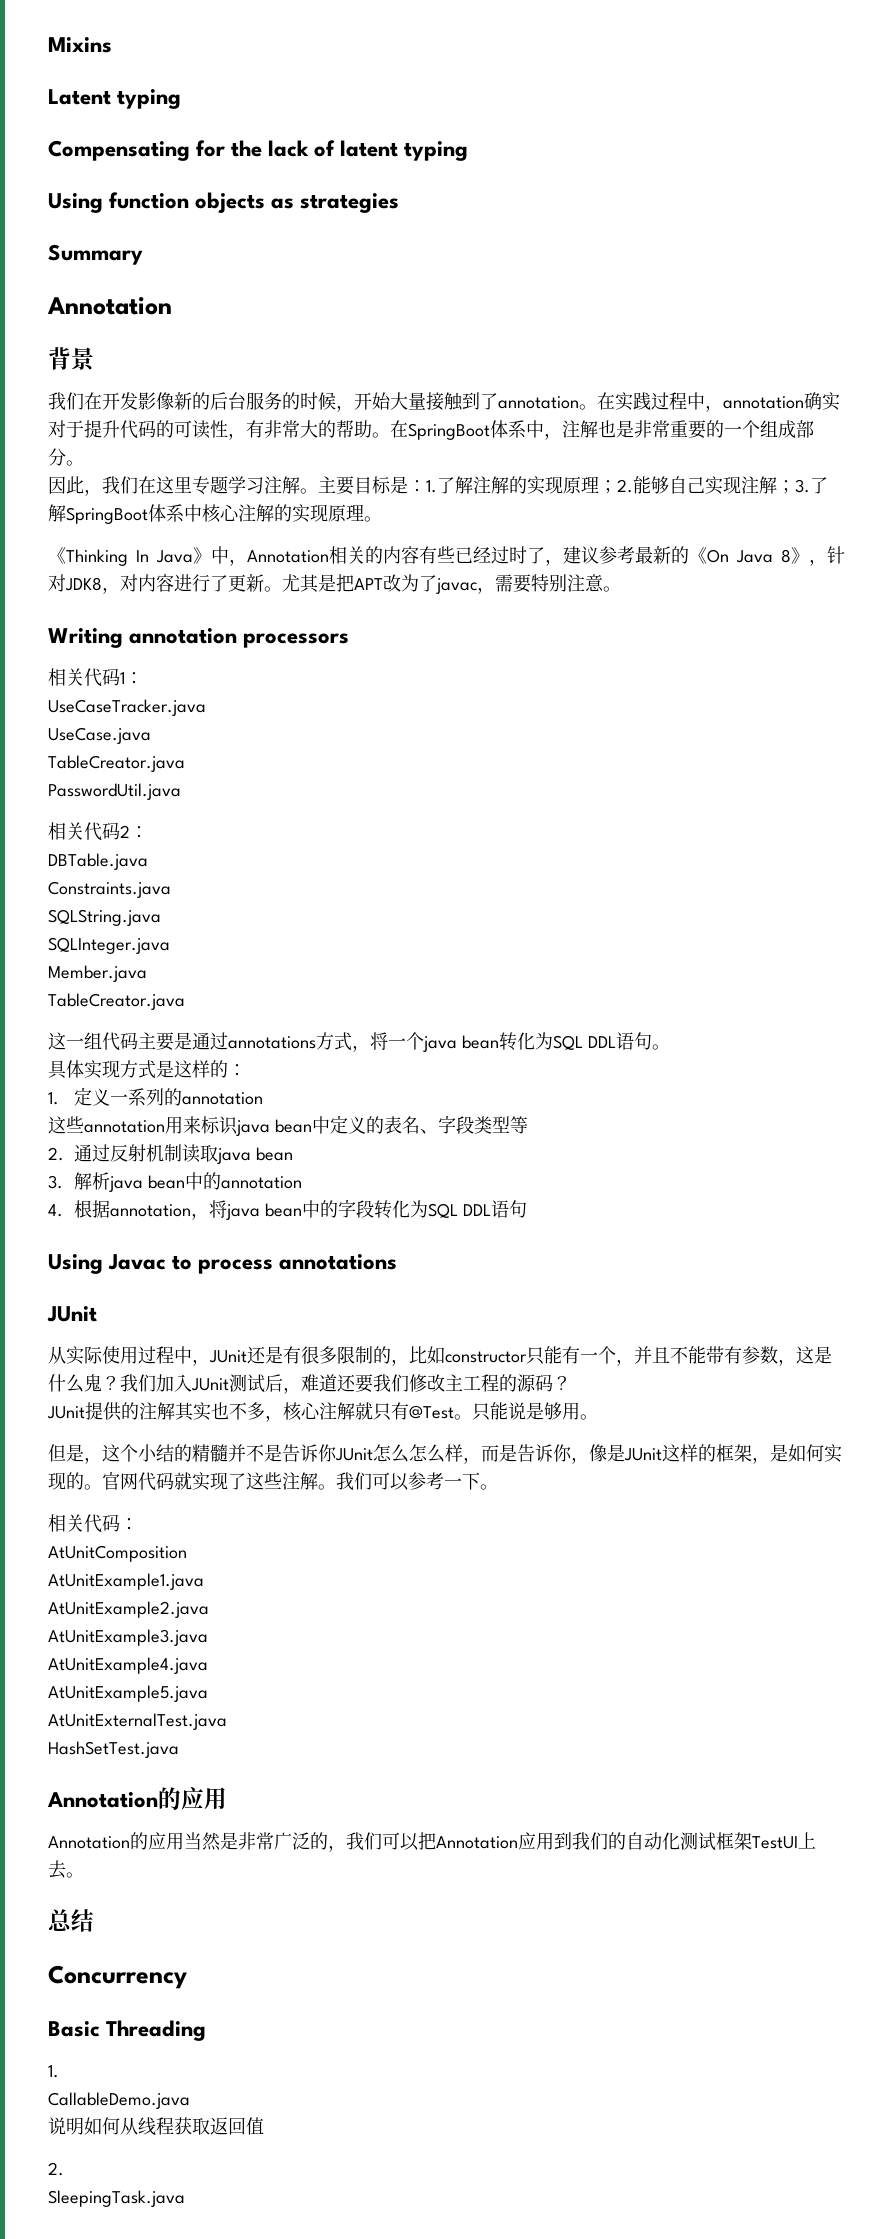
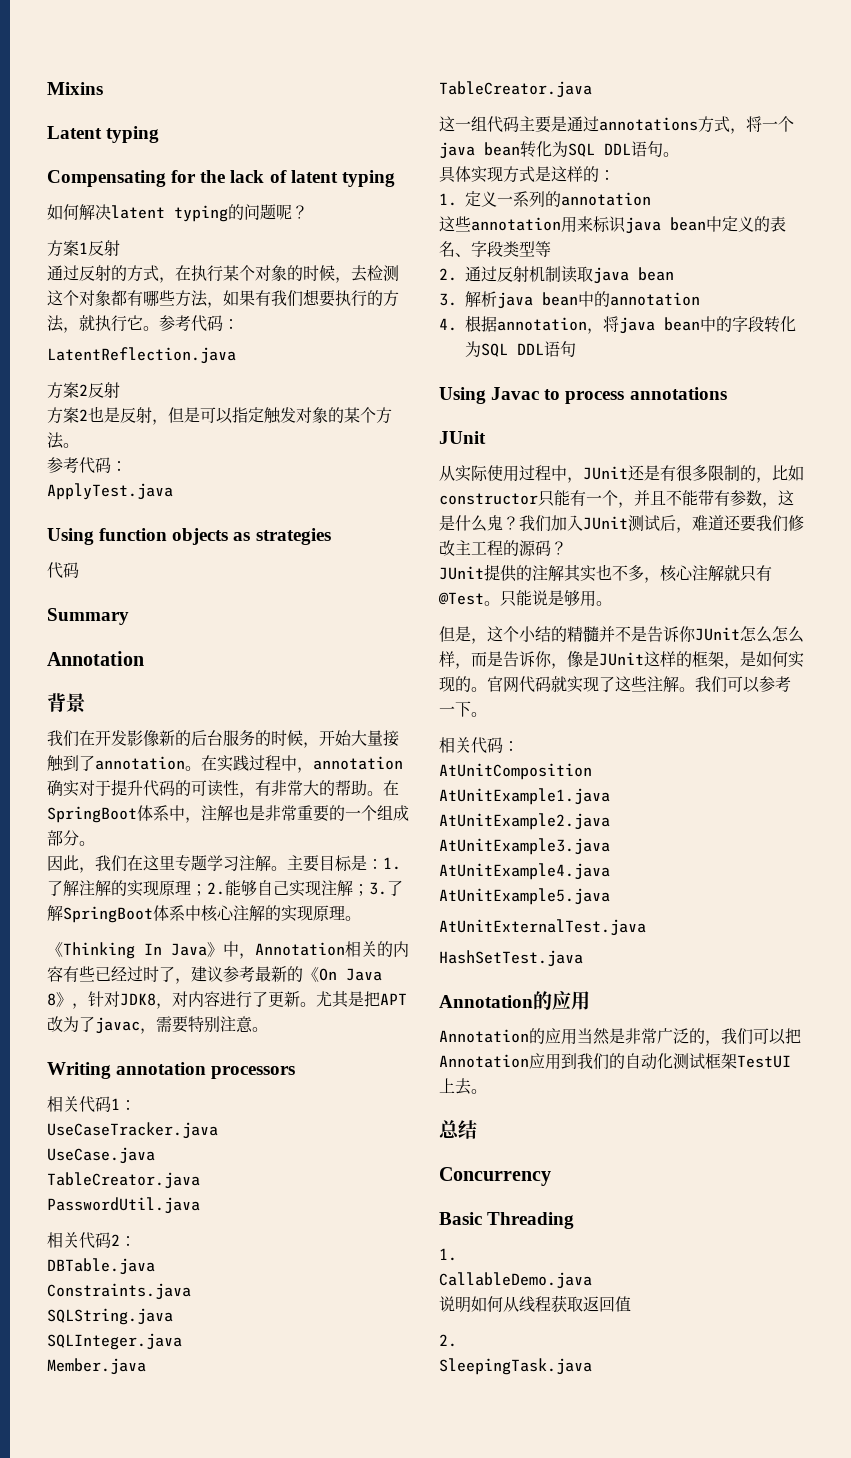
+ 如何解决latent typing的问题呢？
+ 方案1反射
+ 通过反射的方式，在执行某个对象的时候，去检测这个对象都有哪些方法，如果有我们想要执行的方法，就执行它。参考代码：
+ LatentReflection.java
+ 方案2反射
+ 方案2也是反射，但是可以指定触发对象的某个方法。
+ 参考代码：
+ ApplyTest.java
  Using function objects as strategies
+ 代码

